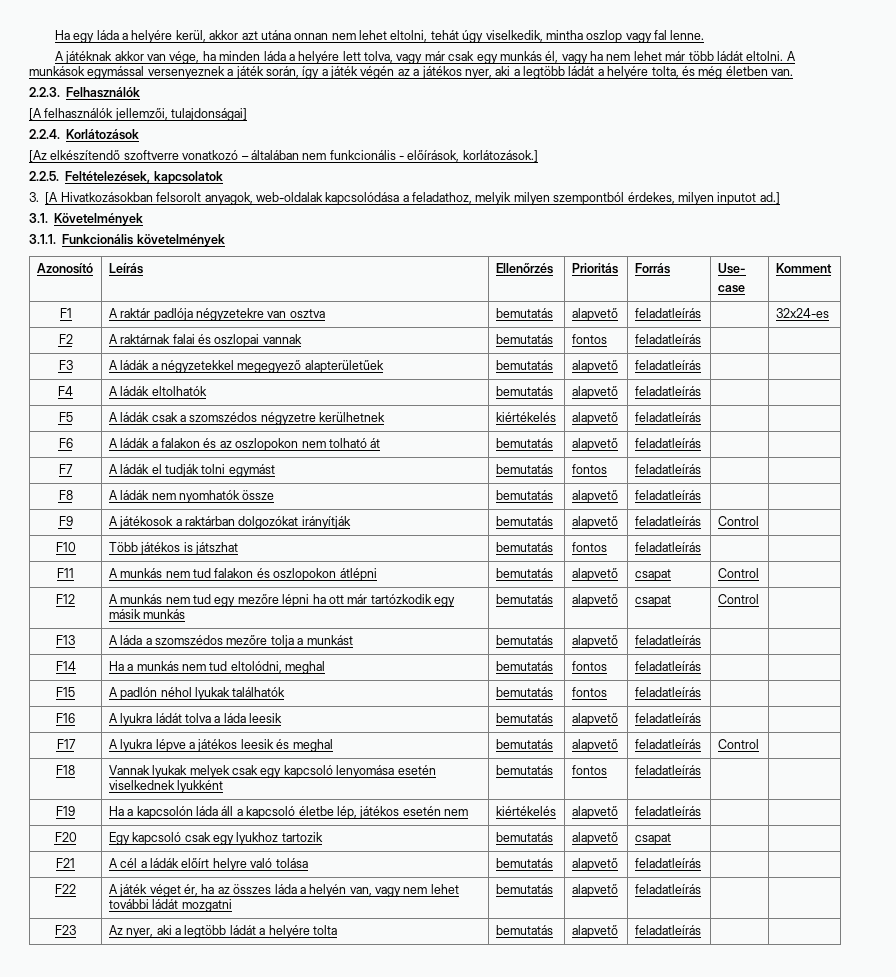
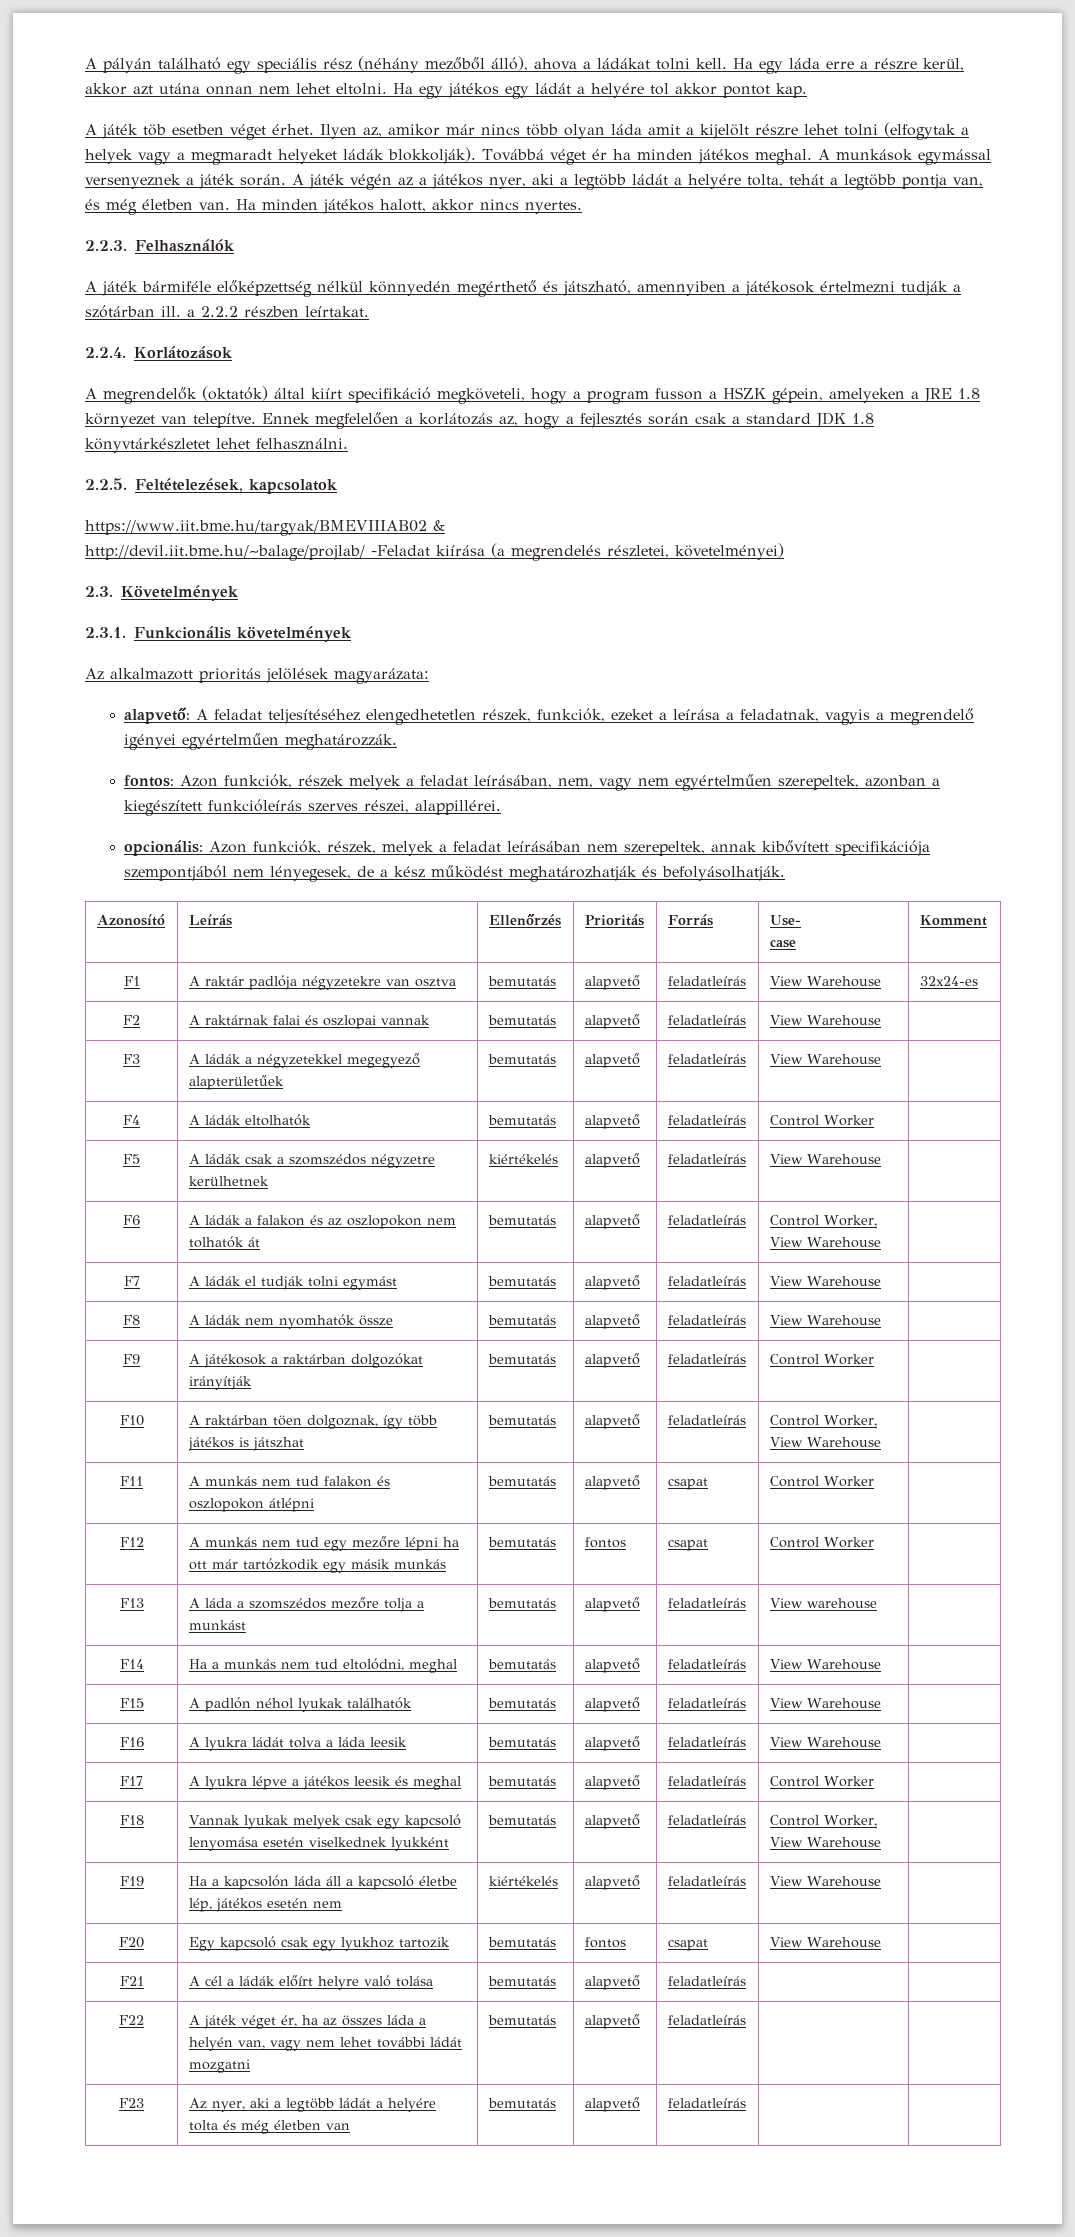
- Ha egy láda a helyére kerül, akkor azt utána onnan nem lehet eltolni, tehát úgy viselkedik, mintha oszlop vagy fal lenne.
- A játéknak akkor van vége, ha minden láda a helyére lett tolva, vagy már csak egy munkás él, vagy ha nem lehet már több ládát eltolni.
+ A pályán található egy speciális rész (néhány mezőből álló), ahova a ládákat tolni kell. Ha egy láda erre a részre kerül, akkor azt utána onnan nem lehet eltolni. Ha egy játékos egy ládát a helyére tol akkor pontot kap.
+ A játék töb esetben véget érhet. Ilyen az, amikor már nincs több olyan láda amit a kijelölt részre lehet tolni (elfogytak a helyek vagy a megmaradt helyeket ládák blokkolják). Továbbá véget ér ha minden játékos meghal.
- A munkások egymással versenyeznek a játék során, így a játék végén az a játékos nyer, aki a legtöbb ládát a helyére tolta, és még életben van.
+ A munkások egymással versenyeznek a játék során. A játék végén az a játékos nyer, aki a legtöbb ládát a helyére tolta, tehát a legtöbb pontja van, és még életben van. Ha minden játékos halott, akkor nincs nyertes.
  2.2.3. Felhasználók
- [A felhasználók jellemzői, tulajdonságai]
+ A játék bármiféle előképzettség nélkül könnyedén megérthető és játszható, amennyiben a játékosok értelmezni tudják a szótárban ill. a 2.2.2 részben leírtakat.
  2.2.4. Korlátozások
- [Az elkészítendő szoftverre vonatkozó – általában nem funkcionális - előírások, korlátozások.]
+ A megrendelők (oktatók) által kiírt specifikáció megköveteli, hogy a program fusson a HSZK gépein, amelyeken a JRE 1.8 környezet van telepítve. Ennek megfelelően a korlátozás az, hogy a fejlesztés során csak a standard JDK 1.8 könyvtárkészletet lehet felhasználni.
  2.2.5. Feltételezések, kapcsolatok
- 3. [A Hivatkozásokban felsorolt anyagok, web-oldalak kapcsolódása a feladathoz, melyik milyen szempontból érdekes, milyen inputot ad.]
- 3.1. Követelmények
+ https://www.iit.bme.hu/targyak/BMEVIIIAB02 &
+ http://devil.iit.bme.hu/~balage/projlab/ -Feladat kiírása (a megrendelés részletei, követelményei)
+ 2.3. Követelmények
- 3.1.1. Funkcionális követelmények
+ 2.3.1. Funkcionális követelmények
+ Az alkalmazott prioritás jelölések magyarázata:
+ alapvető: A feladat teljesítéséhez elengedhetetlen részek, funkciók, ezeket a leírása a feladatnak, vagyis a megrendelő igényei egyértelműen meghatározzák.
+ fontos: Azon funkciók, részek melyek a feladat leírásában, nem, vagy nem egyértelműen szerepeltek, azonban a kiegészített funkcióleírás szerves részei, alappillérei.
+ opcionális: Azon funkciók, részek, melyek a feladat leírásában nem szerepeltek, annak kibővített specifikációja szempontjából nem lényegesek, de a kész működést meghatározhatják és befolyásolhatják.
- F1 | A raktár padlója négyzetekre van osztva | bemutatás | alapvető | feladatleírás | | 32x24-es
+ F1 | A raktár padlója négyzetekre van osztva | bemutatás | alapvető | feladatleírás | View Warehouse | 32x24-es
- F2 | A raktárnak falai és oszlopai vannak | bemutatás | fontos | feladatleírás | |
+ F2 | A raktárnak falai és oszlopai vannak | bemutatás | alapvető | feladatleírás | View Warehouse |
- F3 | A ládák a négyzetekkel megegyező alapterületűek | bemutatás | alapvető | feladatleírás | |
+ F3 | A ládák a négyzetekkel megegyező alapterületűek | bemutatás | alapvető | feladatleírás | View Warehouse |
- F4 | A ládák eltolhatók | bemutatás | alapvető | feladatleírás | |
+ F4 | A ládák eltolhatók | bemutatás | alapvető | feladatleírás | Control Worker |
- F5 | A ládák csak a szomszédos négyzetre kerülhetnek | kiértékelés | alapvető | feladatleírás | |
+ F5 | A ládák csak a szomszédos négyzetre kerülhetnek | kiértékelés | alapvető | feladatleírás | View Warehouse |
- F6 | A ládák a falakon és az oszlopokon nem tolható át | bemutatás | alapvető | feladatleírás | |
+ F6 | A ládák a falakon és az oszlopokon nem tolhatók át | bemutatás | alapvető | feladatleírás | Control Worker, View Warehouse |
- F7 | A ládák el tudják tolni egymást | bemutatás | fontos | feladatleírás | |
+ F7 | A ládák el tudják tolni egymást | bemutatás | alapvető | feladatleírás | View Warehouse |
- F8 | A ládák nem nyomhatók össze | bemutatás | alapvető | feladatleírás | |
+ F8 | A ládák nem nyomhatók össze | bemutatás | alapvető | feladatleírás | View Warehouse |
- F9 | A játékosok a raktárban dolgozókat irányítják | bemutatás | alapvető | feladatleírás | Control |
+ F9 | A játékosok a raktárban dolgozókat irányítják | bemutatás | alapvető | feladatleírás | Control Worker |
- F10 | Több játékos is játszhat | bemutatás | fontos | feladatleírás | |
+ F10 | A raktárban töen dolgoznak, így több játékos is játszhat | bemutatás | alapvető | feladatleírás | Control Worker, View Warehouse |
- F11 | A munkás nem tud falakon és oszlopokon átlépni | bemutatás | alapvető | csapat | Control |
+ F11 | A munkás nem tud falakon és oszlopokon átlépni | bemutatás | alapvető | csapat | Control Worker |
- F12 | A munkás nem tud egy mezőre lépni ha ott már tartózkodik egy másik munkás | bemutatás | alapvető | csapat | Control |
+ F12 | A munkás nem tud egy mezőre lépni ha ott már tartózkodik egy másik munkás | bemutatás | fontos | csapat | Control Worker |
- F13 | A láda a szomszédos mezőre tolja a munkást | bemutatás | alapvető | feladatleírás | |
+ F13 | A láda a szomszédos mezőre tolja a munkást | bemutatás | alapvető | feladatleírás | View warehouse |
- F14 | Ha a munkás nem tud eltolódni, meghal | bemutatás | fontos | feladatleírás | |
+ F14 | Ha a munkás nem tud eltolódni, meghal | bemutatás | alapvető | feladatleírás | View Warehouse |
- F15 | A padlón néhol lyukak találhatók | bemutatás | fontos | feladatleírás | |
+ F15 | A padlón néhol lyukak találhatók | bemutatás | alapvető | feladatleírás | View Warehouse |
- F16 | A lyukra ládát tolva a láda leesik | bemutatás | alapvető | feladatleírás | |
+ F16 | A lyukra ládát tolva a láda leesik | bemutatás | alapvető | feladatleírás | View Warehouse |
- F17 | A lyukra lépve a játékos leesik és meghal | bemutatás | alapvető | feladatleírás | Control |
+ F17 | A lyukra lépve a játékos leesik és meghal | bemutatás | alapvető | feladatleírás | Control Worker |
- F18 | Vannak lyukak melyek csak egy kapcsoló lenyomása esetén viselkednek lyukként | bemutatás | fontos | feladatleírás | |
+ F18 | Vannak lyukak melyek csak egy kapcsoló lenyomása esetén viselkednek lyukként | bemutatás | alapvető | feladatleírás | Control Worker, View Warehouse |
- F19 | Ha a kapcsolón láda áll a kapcsoló életbe lép, játékos esetén nem | kiértékelés | alapvető | feladatleírás | |
+ F19 | Ha a kapcsolón láda áll a kapcsoló életbe lép, játékos esetén nem | kiértékelés | alapvető | feladatleírás | View Warehouse |
- F20 | Egy kapcsoló csak egy lyukhoz tartozik | bemutatás | alapvető | csapat | |
+ F20 | Egy kapcsoló csak egy lyukhoz tartozik | bemutatás | fontos | csapat | View Warehouse |
- F23 | Az nyer, aki a legtöbb ládát a helyére tolta | bemutatás | alapvető | feladatleírás | |
+ F23 | Az nyer, aki a legtöbb ládát a helyére tolta és még életben van | bemutatás | alapvető | feladatleírás | |

